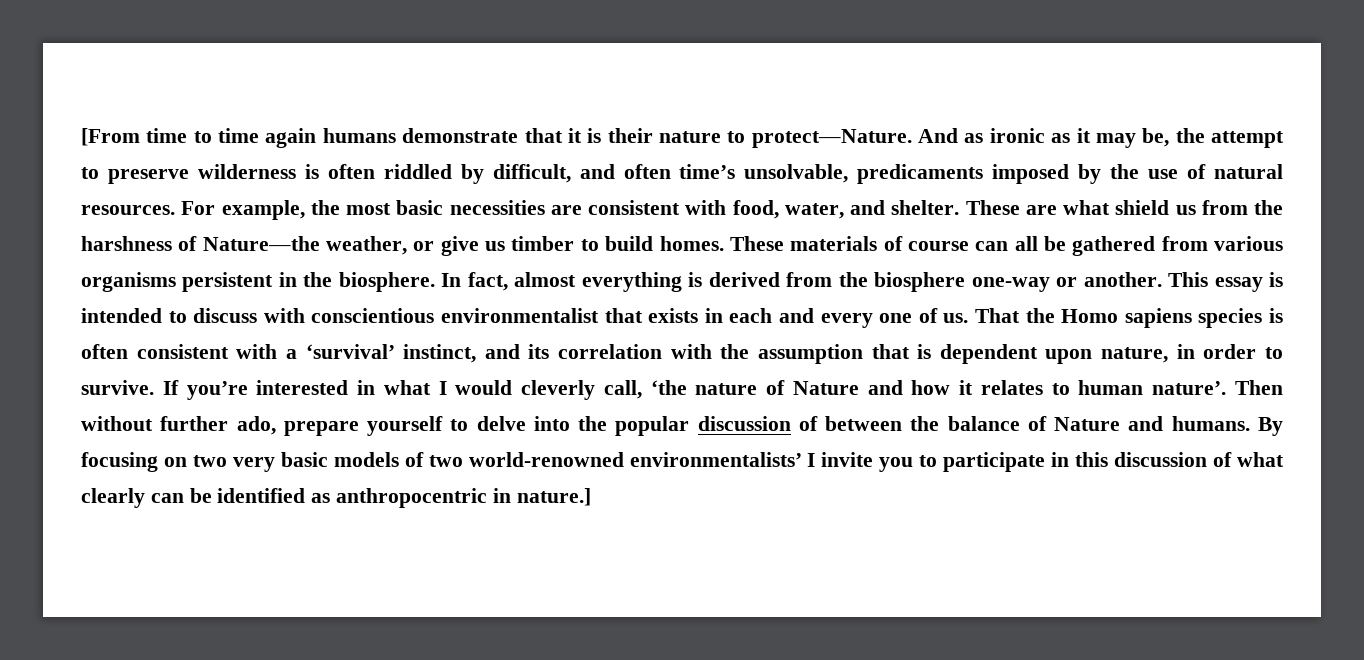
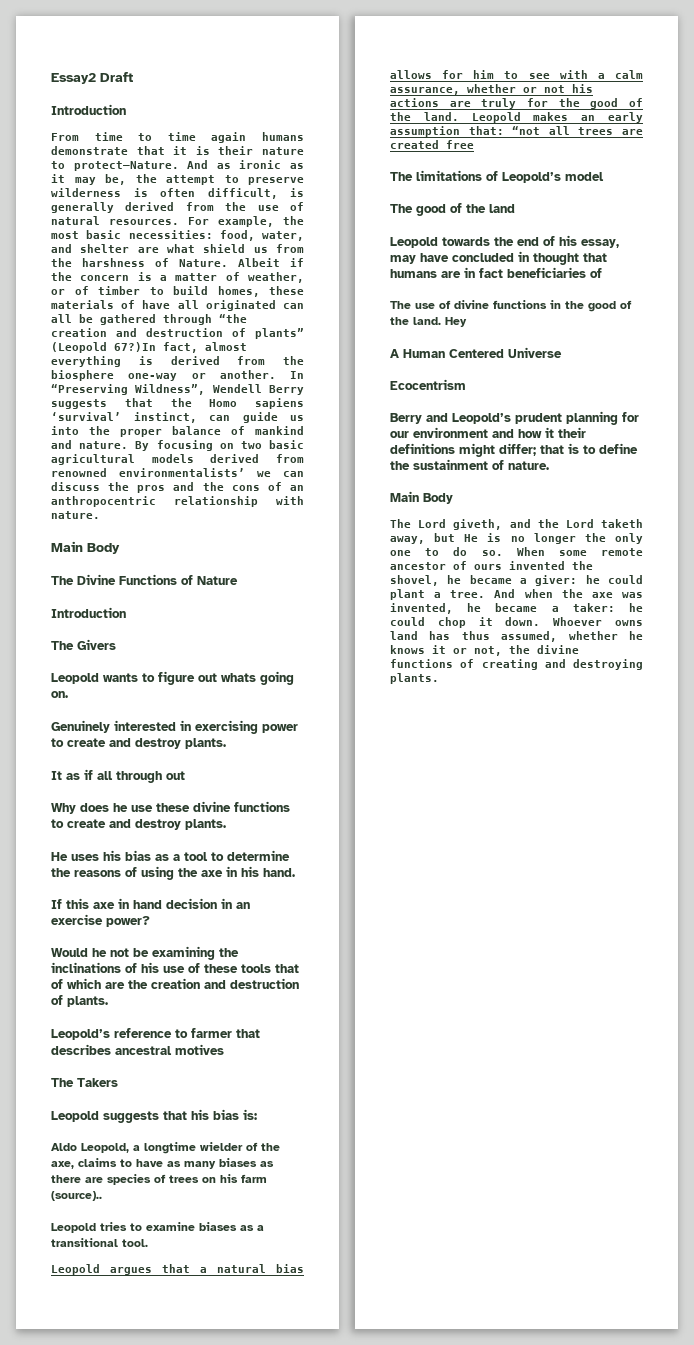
- [From time to time again humans demonstrate that it is their nature to protect—Nature.
+ Essay2 Draft
+ Introduction
+ From time to time again humans demonstrate that it is their nature to protect—Nature.
- And as ironic as it may be, the attempt to preserve wilderness is often riddled by difficult, and often time’s unsolvable, predicaments imposed by the use of natural resources.
+ And as ironic as it may be, the attempt to preserve wilderness is often difficult, is generally derived from the use of natural resources.
- For example, the most basic necessities are consistent with food, water, and shelter. These are what shield us from the harshness of Nature—the weather, or give us timber to build homes. These materials of course can all be gathered from various organisms persistent in the biosphere. In fact, almost everything is derived from the biosphere one-way or another.
+ For example, the most basic necessities: food, water, and shelter are what shield us from the harshness of Nature. Albeit if the concern is a matter of weather, or of timber to build homes, these materials of have all originated can all be gathered through “the creation and destruction of plants” (Leopold 67?)In fact, almost everything is derived from the biosphere one-way or another.
- This essay is intended to discuss with conscientious environmentalist that exists in each and every one of us. That the Homo sapiens species is often consistent with a ‘survival’ instinct, and its correlation with the assumption that is dependent upon nature, in order to survive. If you’re interested in what I would cleverly call, ‘the nature of Nature and how it relates to human nature’. Then without further ado, prepare yourself to delve into the popular discussion of between the balance of Nature and humans. By focusing on two very basic models of two world-renowned environmentalists’ I invite you to participate in this discussion of what clearly can be identified as anthropocentric in nature.]
+ In “Preserving Wildness”, Wendell Berry suggests that the Homo sapiens ‘survival’ instinct, can guide us into the proper balance of mankind and nature. By focusing on two basic agricultural models derived from renowned environmentalists’ we can discuss the pros and the cons of an anthropocentric relationship with nature.
+ Main Body
+ The Divine Functions of Nature
+ Introduction
+ The Givers
+ Leopold wants to figure out whats going on.
+ Genuinely interested in exercising power to create and destroy plants.
+ It as if all through out
+ Why does he use these divine functions to create and destroy plants.
+ He uses his bias as a tool to determine the reasons of using the axe in his hand.
+ If this axe in hand decision in an exercise power?
+ Would he not be examining the inclinations of his use of these tools that of which are the creation and destruction of plants.
+ Leopold’s reference to farmer that describes ancestral motives
+ The Takers
+ Leopold suggests that his bias is:
+ Aldo Leopold, a longtime wielder of the axe, claims to have as many biases as there are species of trees on his farm (source)..
+ Leopold tries to examine biases as a transitional tool.
+ Leopold argues that a natural bias allows for him to see with a calm assurance, whether or not his actions are truly for the good of the land. Leopold makes an early assumption that: “not all trees are created free
+ The limitations of Leopold’s model
+ The good of the land
+ Leopold towards the end of his essay, may have concluded in thought that humans are in fact beneficiaries of
+ The use of divine functions in the good of the land. Hey
+ A Human Centered Universe
+ Ecocentrism
+ Berry and Leopold’s prudent planning for our environment and how it their definitions might differ; that is to define the sustainment of nature.
+ Main Body
+ The Lord giveth, and the Lord taketh away, but He is no longer the only one to do so. When some remote ancestor of ours invented the shovel, he became a giver: he could plant a tree. And when the axe was invented, he became a taker: he could chop it down. Whoever owns land has thus assumed, whether he knows it or not, the divine functions of creating and destroying plants.

